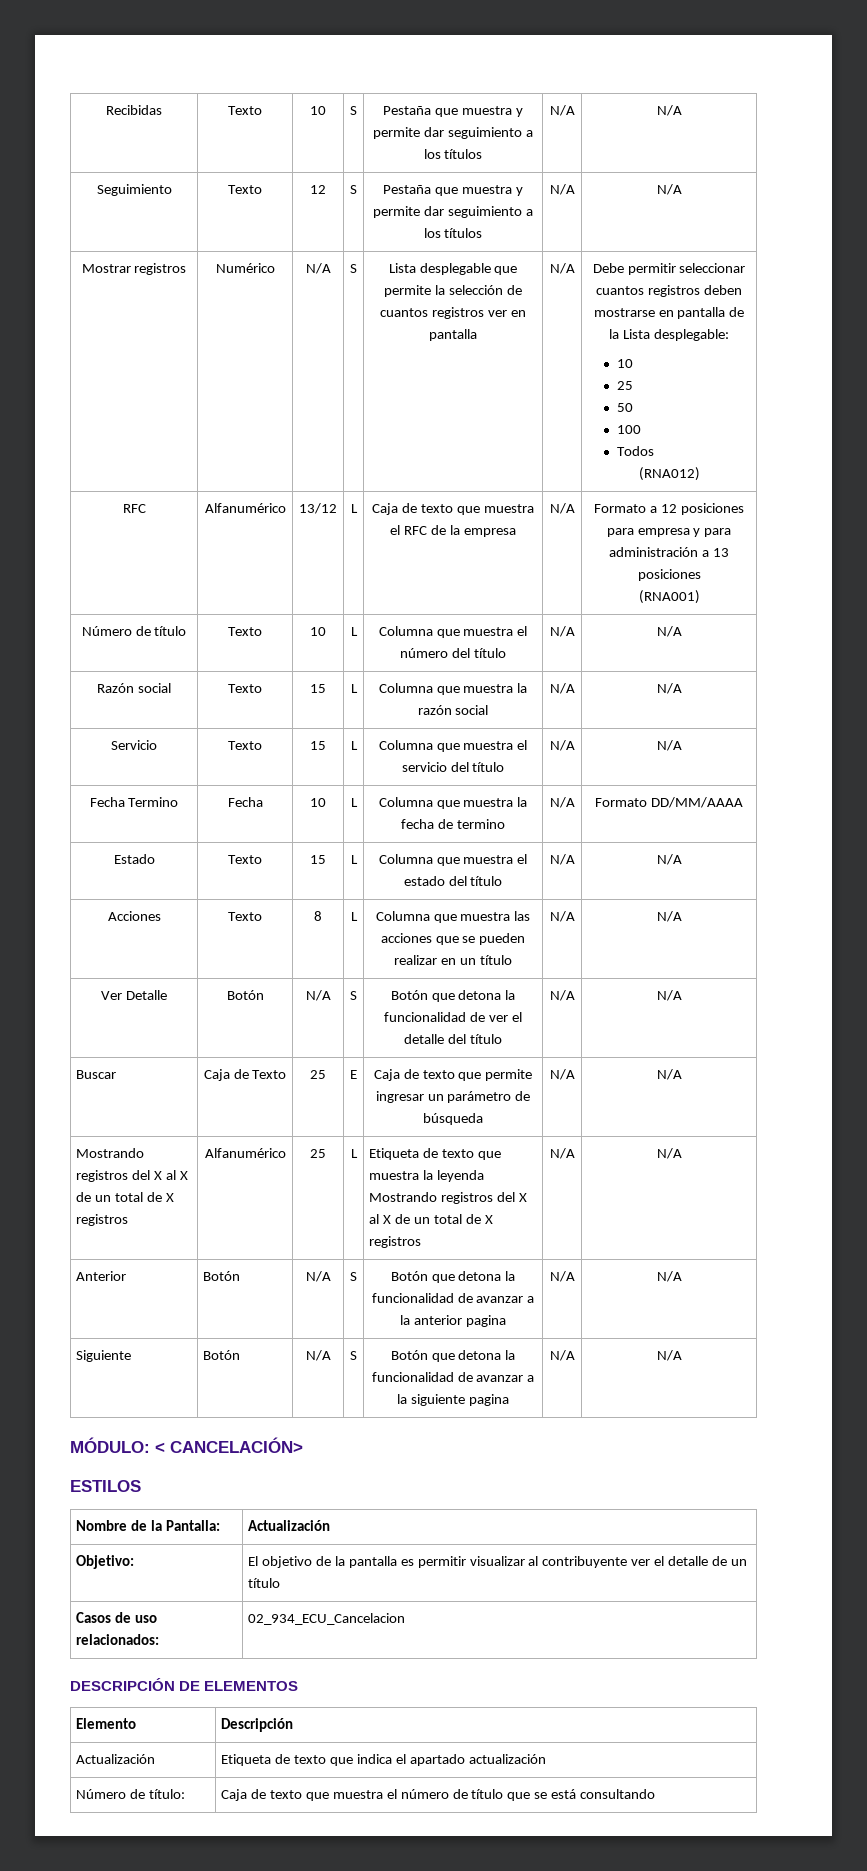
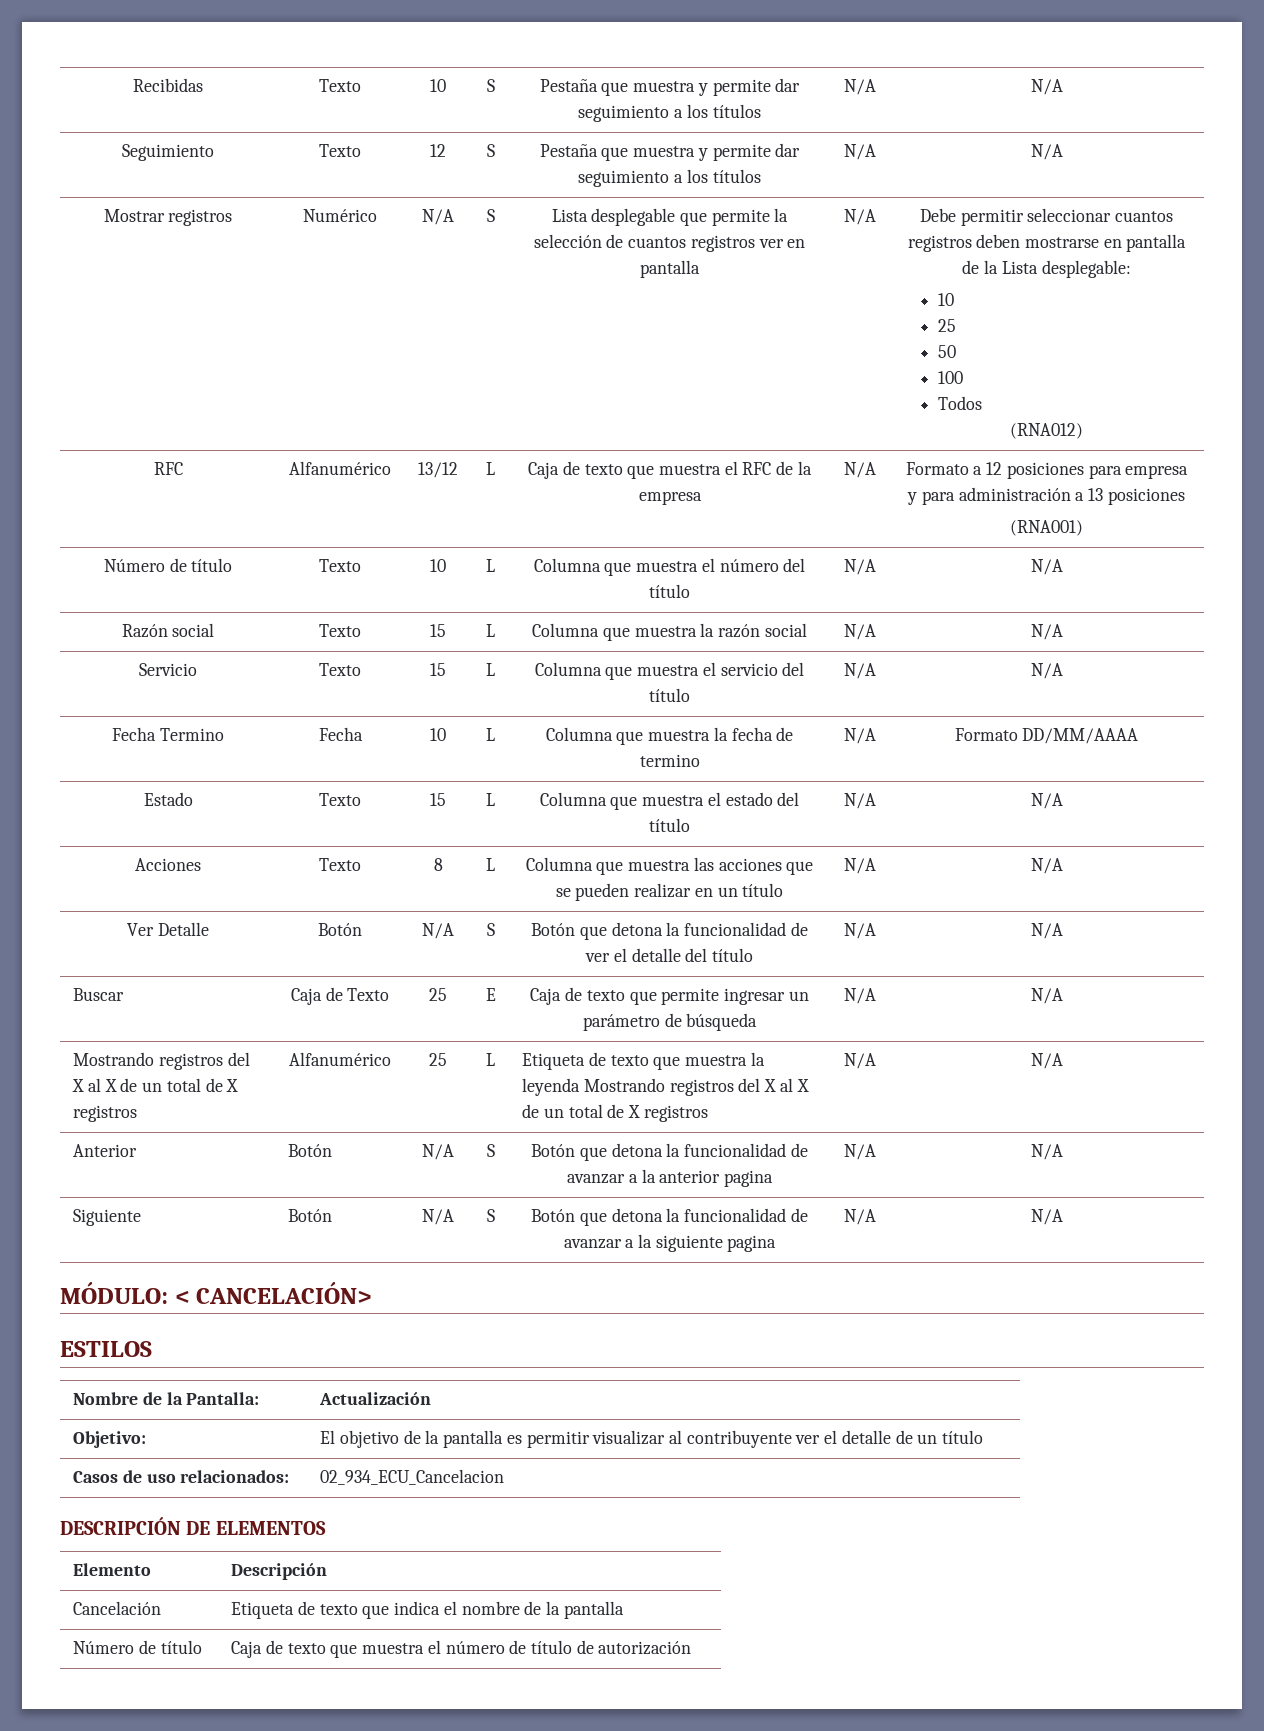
- Actualización | Etiqueta de texto que indica el apartado actualización
- Número de título: | Caja de texto que muestra el número de título que se está consultando
+ Cancelación | Etiqueta de texto que indica el nombre de la pantalla
+ Número de título | Caja de texto que muestra el número de título de autorización

